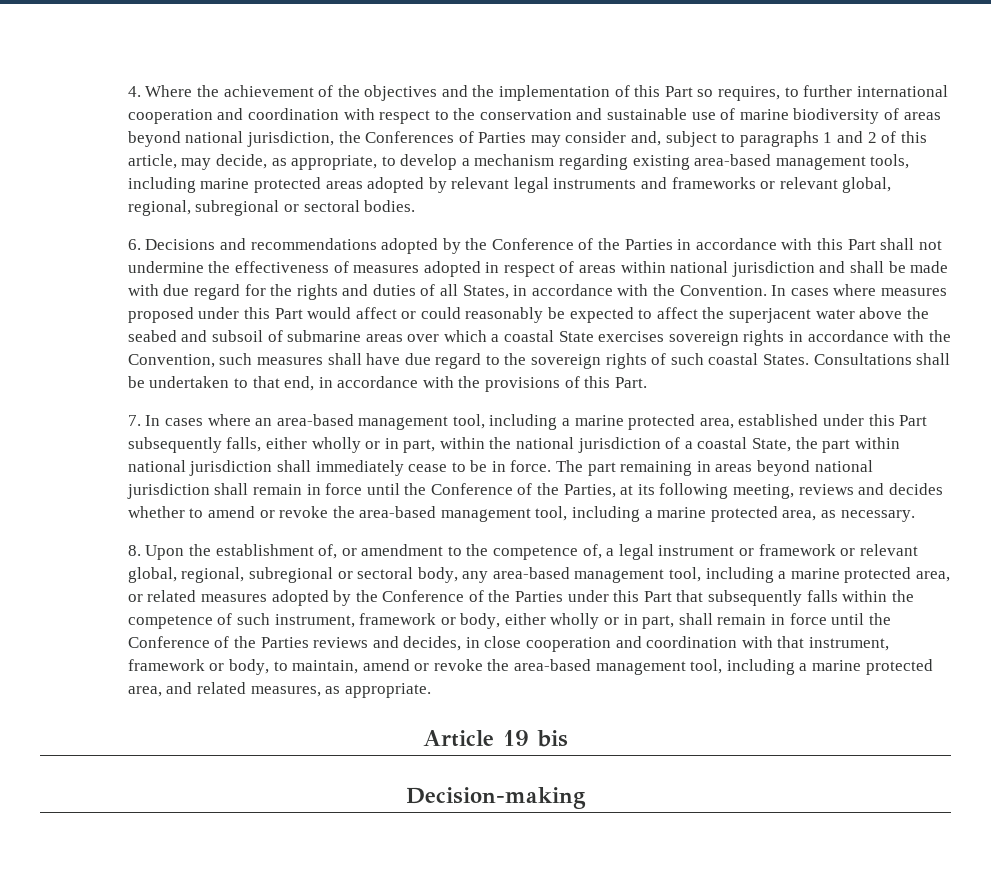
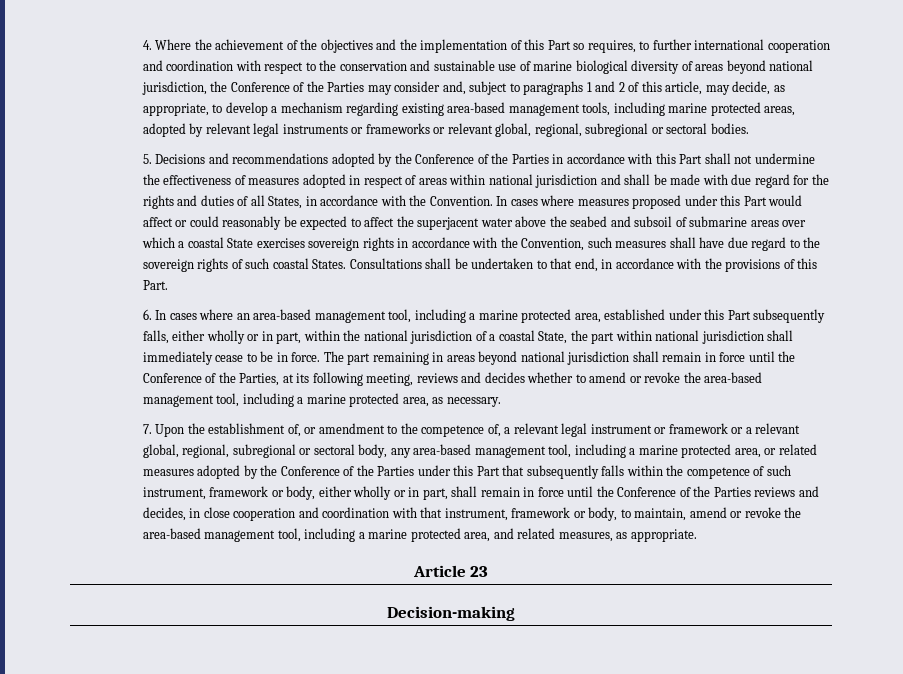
- 4. Where the achievement of the objectives and the implementation of this Part so requires, to further international cooperation and coordination with respect to the conservation and sustainable use of marine biodiversity of areas beyond national jurisdiction, the Conferences of Parties may consider and, subject to paragraphs 1 and 2 of this article, may decide, as appropriate, to develop a mechanism regarding existing area-based management tools, including marine protected areas adopted by relevant legal instruments and frameworks or relevant global, regional, subregional or sectoral bodies.
+ 4. Where the achievement of the objectives and the implementation of this Part so requires, to further international cooperation and coordination with respect to the conservation and sustainable use of marine biological diversity of areas beyond national jurisdiction, the Conference of the Parties may consider and, subject to paragraphs 1 and 2 of this article, may decide, as appropriate, to develop a mechanism regarding existing area-based management tools, including marine protected areas, adopted by relevant legal instruments or frameworks or relevant global, regional, subregional or sectoral bodies.
- 6. Decisions and recommendations adopted by the Conference of the Parties in accordance with this Part shall not undermine the effectiveness of measures adopted in respect of areas within national jurisdiction and shall be made with due regard for the rights and duties of all States, in accordance with the Convention.
+ 5. Decisions and recommendations adopted by the Conference of the Parties in accordance with this Part shall not undermine the effectiveness of measures adopted in respect of areas within national jurisdiction and shall be made with due regard for the rights and duties of all States, in accordance with the Convention.
- 7. In cases where an area-based management tool, including a marine protected area, established under this Part subsequently falls, either wholly or in part, within the national jurisdiction of a coastal State, the part within national jurisdiction shall immediately cease to be in force.
+ 6. In cases where an area-based management tool, including a marine protected area, established under this Part subsequently falls, either wholly or in part, within the national jurisdiction of a coastal State, the part within national jurisdiction shall immediately cease to be in force.
- 8. Upon the establishment of, or amendment to the competence of, a legal instrument or framework or relevant global, regional, subregional or sectoral body, any area-based management tool, including a marine protected area, or related measures adopted by the Conference of the Parties under this Part that subsequently falls within the competence of such instrument, framework or body, either wholly or in part, shall remain in force until the Conference of the Parties reviews and decides, in close cooperation and coordination with that instrument, framework or body, to maintain, amend or revoke the area-based management tool, including a marine protected area, and related measures, as appropriate.
+ 7. Upon the establishment of, or amendment to the competence of, a relevant legal instrument or framework or a relevant global, regional, subregional or sectoral body, any area-based management tool, including a marine protected area, or related measures adopted by the Conference of the Parties under this Part that subsequently falls within the competence of such instrument, framework or body, either wholly or in part, shall remain in force until the Conference of the Parties reviews and decides, in close cooperation and coordination with that instrument, framework or body, to maintain, amend or revoke the area-based management tool, including a marine protected area, and related measures, as appropriate.
- Article 19 bis
+ Article 23

